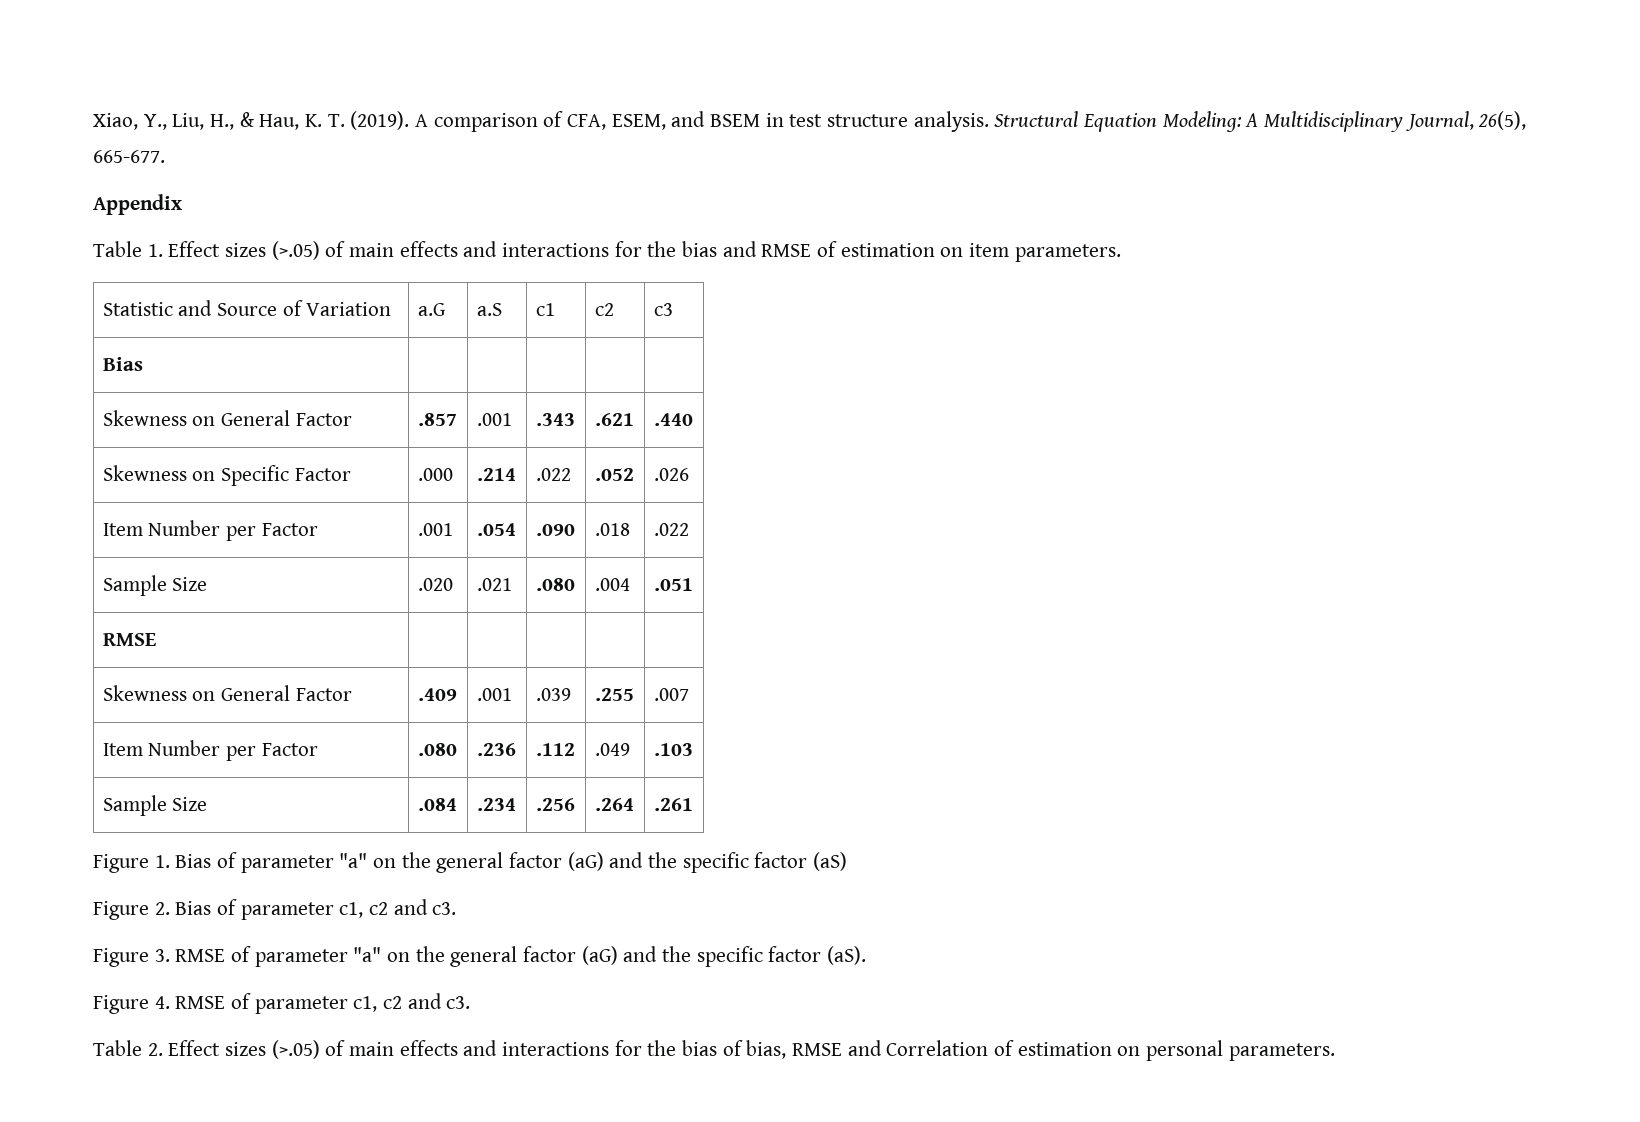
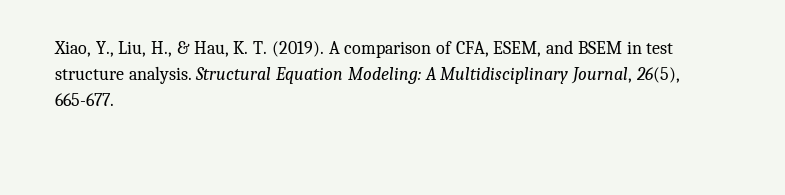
- Appendix
- Table 1. Effect sizes (>.05) of main effects and interactions for the bias and RMSE of estimation on item parameters.
- Statistic and Source of Variation | a.G | a.S | c1 | c2 | c3
- Bias | | | | |
- Skewness on General Factor | .857 | .001 | .343 | .621 | .440
- Skewness on Specific Factor | .000 | .214 | .022 | .052 | .026
- Item Number per Factor | .001 | .054 | .090 | .018 | .022
- Sample Size | .020 | .021 | .080 | .004 | .051
- RMSE | | | | |
- Skewness on General Factor | .409 | .001 | .039 | .255 | .007
- Item Number per Factor | .080 | .236 | .112 | .049 | .103
- Sample Size | .084 | .234 | .256 | .264 | .261
- Figure 1. Bias of parameter "a" on the general factor (aG) and the specific factor (aS)
- Figure 2. Bias of parameter c1, c2 and c3.
- Figure 3. RMSE of parameter "a" on the general factor (aG) and the specific factor (aS).
- Figure 4. RMSE of parameter c1, c2 and c3.
- Table 2. Effect sizes (>.05) of main effects and interactions for the bias of bias, RMSE and Correlation of estimation on personal parameters.

